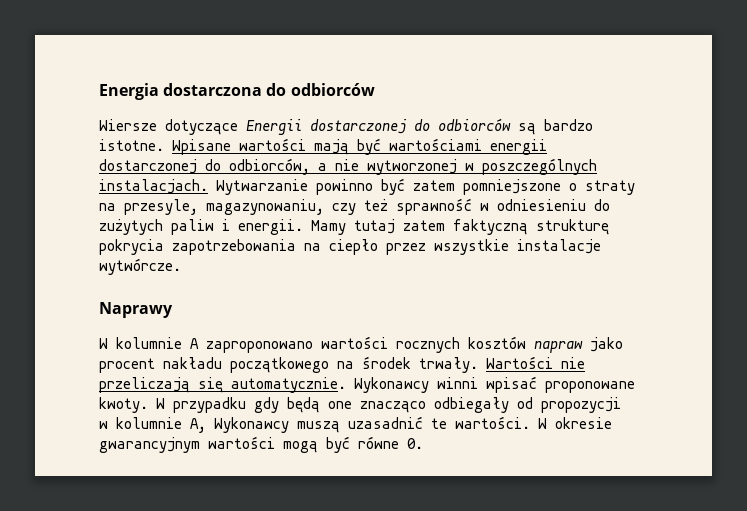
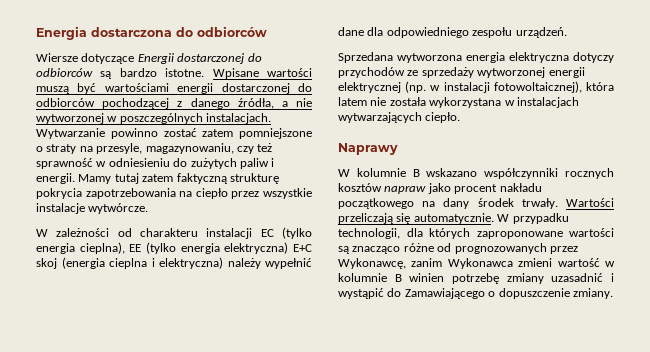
- Wpisane wartości mają być wartościami energii dostarczonej do odbiorców, a nie wytworzonej w poszczególnych instalacjach.
+ Wpisane wartości muszą być wartościami energii dostarczonej do odbiorców pochodzącej z danego źródła, a nie wytworzonej w poszczególnych instalacjach.
- Wytwarzanie powinno być zatem pomniejszone o straty na przesyle, magazynowaniu, czy też sprawność w odniesieniu do zużytych paliw i energii.
+ Wytwarzanie powinno zostać zatem pomniejszone o straty na przesyle, magazynowaniu, czy też sprawność w odniesieniu do zużytych paliw i energii.
+ W zależności od charakteru instalacji EC (tylko energia cieplna), EE (tylko energia elektryczna) E+C skoj (energia cieplna i elektryczna) należy wypełnić dane dla odpowiedniego zespołu urządzeń.
+ Sprzedana wytworzona energia elektryczna dotyczy przychodów ze sprzedaży wytworzonej energii elektrycznej (np. w instalacji fotowoltaicznej), która latem nie została wykorzystana w instalacjach wytwarzających ciepło.
- W kolumnie A zaproponowano wartości rocznych kosztów napraw jako procent nakładu początkowego na środek trwały.
+ W kolumnie B wskazano współczynniki rocznych kosztów napraw jako procent nakładu początkowego na dany środek trwały.
- Wartości nie przeliczają się automatycznie.
+ Wartości przeliczają się automatycznie.
- Wykonawcy winni wpisać proponowane kwoty. W przypadku gdy będą one znacząco odbiegały od propozycji w kolumnie A, Wykonawcy muszą uzasadnić te wartości. W okresie gwarancyjnym wartości mogą być równe 0.
+ W przypadku technologii, dla których zaproponowane wartości są znacząco różne od prognozowanych przez Wykonawcę, zanim Wykonawca zmieni wartość w kolumnie B winien potrzebę zmiany uzasadnić i wystąpić do Zamawiającego o dopuszczenie zmiany.

